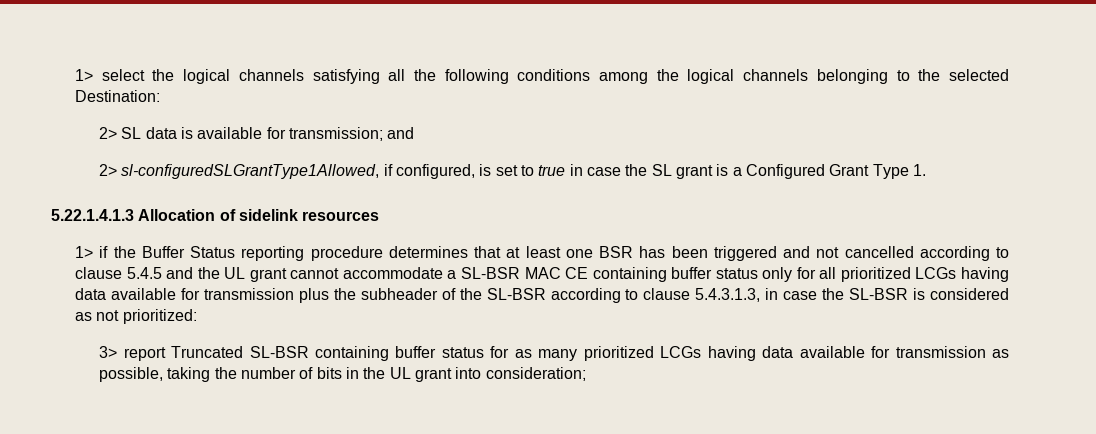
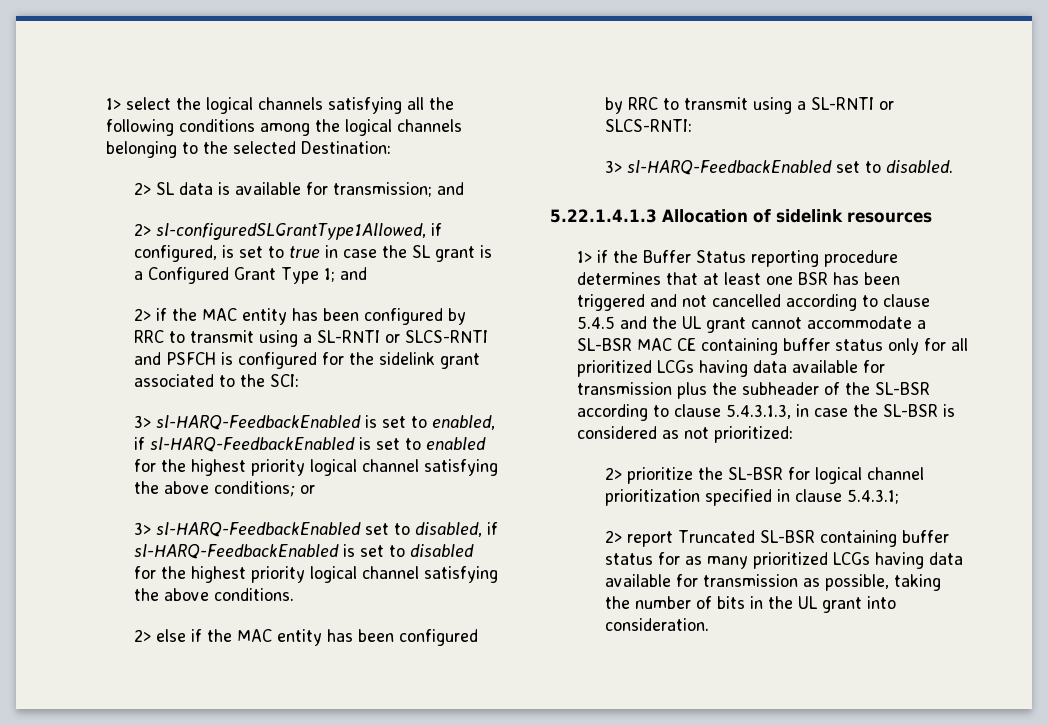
- 2> sl-configuredSLGrantType1Allowed, if configured, is set to true in case the SL grant is a Configured Grant Type 1.
+ 2> sl-configuredSLGrantType1Allowed, if configured, is set to true in case the SL grant is a Configured Grant Type 1; and
+ 2> if the MAC entity has been configured by RRC to transmit using a SL-RNTI or SLCS-RNTI and PSFCH is configured for the sidelink grant associated to the SCI:
+ 3> sl-HARQ-FeedbackEnabled is set to enabled, if sl-HARQ-FeedbackEnabled is set to enabled for the highest priority logical channel satisfying the above conditions; or
+ 3> sl-HARQ-FeedbackEnabled set to disabled, if sl-HARQ-FeedbackEnabled is set to disabled for the highest priority logical channel satisfying the above conditions.
+ 2> else if the MAC entity has been configured by RRC to transmit using a SL-RNTI or SLCS-RNTI:
+ 3> sl-HARQ-FeedbackEnabled set to disabled.
- 3> report Truncated SL-BSR containing buffer status for as many prioritized LCGs having data available for transmission as possible, taking the number of bits in the UL grant into consideration;
+ 2> prioritize the SL-BSR for logical channel prioritization specified in clause 5.4.3.1;
+ 2> report Truncated SL-BSR containing buffer status for as many prioritized LCGs having data available for transmission as possible, taking the number of bits in the UL grant into consideration.

